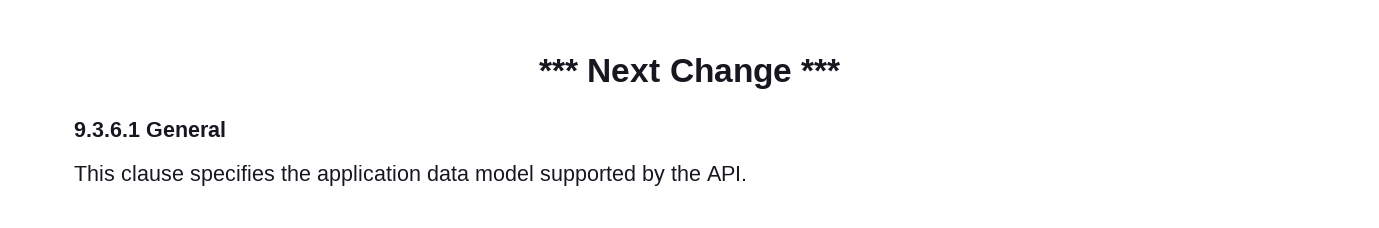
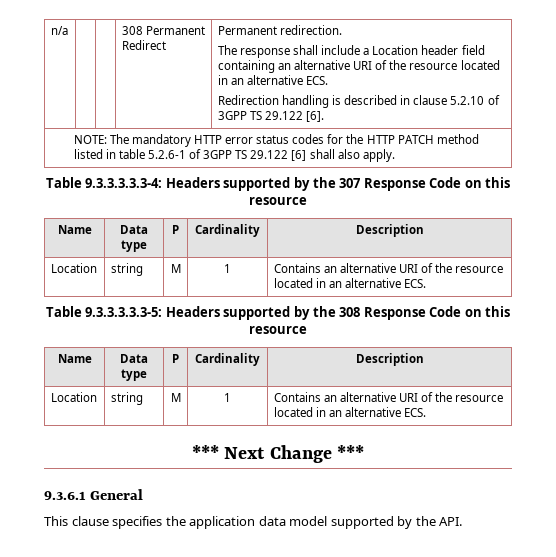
+ n/a | | | 308 Permanent Redirect | Permanent redirection.
+ The response shall include a Location header field containing an alternative URI of the resource located in an alternative ECS.
+ Redirection handling is described in clause 5.2.10 of 3GPP TS 29.122 [6].
+ NOTE: The mandatory HTTP error status codes for the HTTP PATCH method listed in table 5.2.6-1 of 3GPP TS 29.122 [6] shall also apply.
+ Table 9.3.3.3.3.3-4: Headers supported by the 307 Response Code on this resource
+ Name | Data type | P | Cardinality | Description
+ Location | string | M | 1 | Contains an alternative URI of the resource located in an alternative ECS.
+ Table 9.3.3.3.3.3-5: Headers supported by the 308 Response Code on this resource
+ Name | Data type | P | Cardinality | Description
+ Location | string | M | 1 | Contains an alternative URI of the resource located in an alternative ECS.

